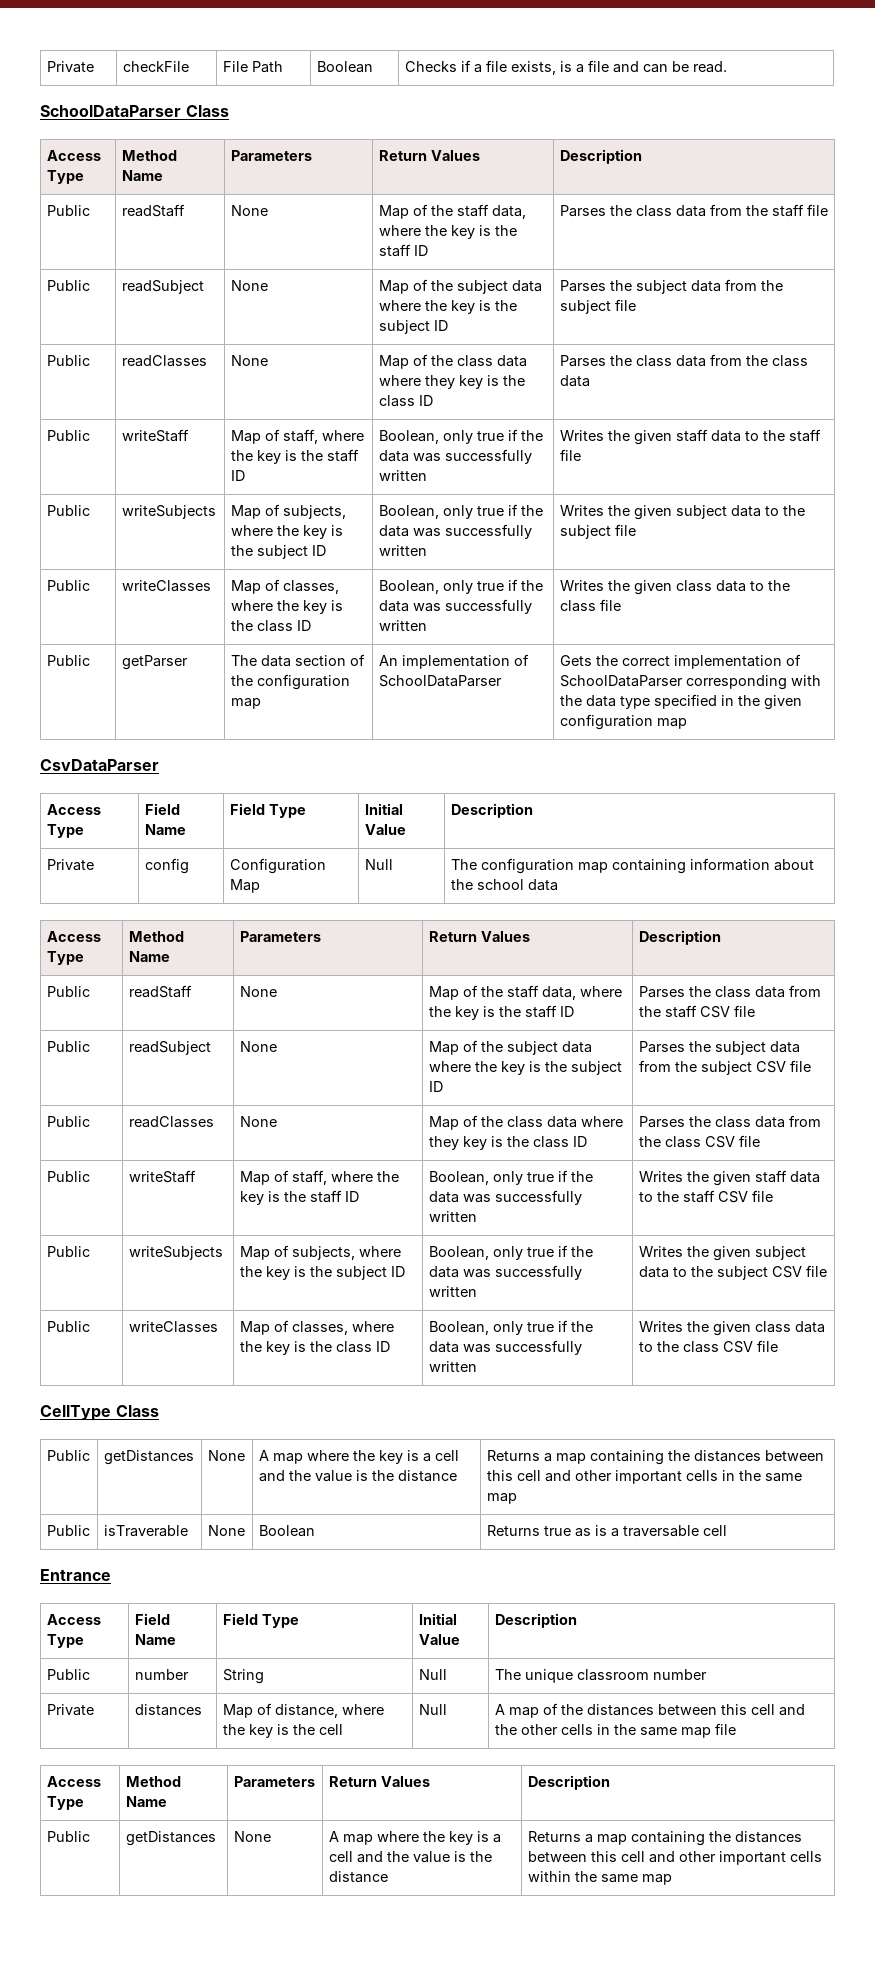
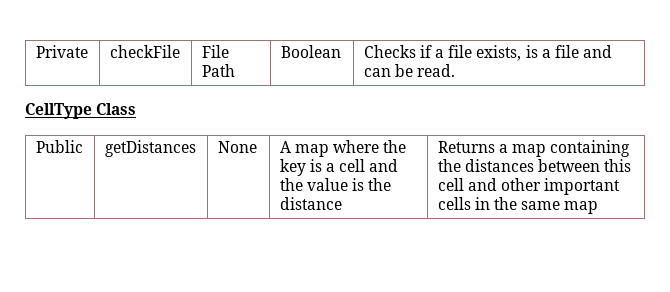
- SchoolDataParser Class
- Access Type | Method Name | Parameters | Return Values | Description
- Public | readStaff | None | Map of the staff data, where the key is the staff ID | Parses the class data from the staff file
- Public | readSubject | None | Map of the subject data where the key is the subject ID | Parses the subject data from the subject file
- Public | readClasses | None | Map of the class data where they key is the class ID | Parses the class data from the class data
- Public | writeStaff | Map of staff, where the key is the staff ID | Boolean, only true if the data was successfully written | Writes the given staff data to the staff file
- Public | writeSubjects | Map of subjects, where the key is the subject ID | Boolean, only true if the data was successfully written | Writes the given subject data to the subject file
- Public | writeClasses | Map of classes, where the key is the class ID | Boolean, only true if the data was successfully written | Writes the given class data to the class file
- Public | getParser | The data section of the configuration map | An implementation of SchoolDataParser | Gets the correct implementation of SchoolDataParser corresponding with the data type specified in the given configuration map
- CsvDataParser
- Access Type | Field Name | Field Type | Initial Value | Description
- Private | config | Configuration Map | Null | The configuration map containing information about the school data
- Access Type | Method Name | Parameters | Return Values | Description
- Public | readStaff | None | Map of the staff data, where the key is the staff ID | Parses the class data from the staff CSV file
- Public | readSubject | None | Map of the subject data where the key is the subject ID | Parses the subject data from the subject CSV file
- Public | readClasses | None | Map of the class data where they key is the class ID | Parses the class data from the class CSV file
- Public | writeStaff | Map of staff, where the key is the staff ID | Boolean, only true if the data was successfully written | Writes the given staff data to the staff CSV file
- Public | writeSubjects | Map of subjects, where the key is the subject ID | Boolean, only true if the data was successfully written | Writes the given subject data to the subject CSV file
- Public | writeClasses | Map of classes, where the key is the class ID | Boolean, only true if the data was successfully written | Writes the given class data to the class CSV file
- Public | isTraverable | None | Boolean | Returns true as is a traversable cell
- Entrance
- Access Type | Field Name | Field Type | Initial Value | Description
- Public | number | String | Null | The unique classroom number
- Private | distances | Map of distance, where the key is the cell | Null | A map of the distances between this cell and the other cells in the same map file
- Access Type | Method Name | Parameters | Return Values | Description
- Public | getDistances | None | A map where the key is a cell and the value is the distance | Returns a map containing the distances between this cell and other important cells within the same map

